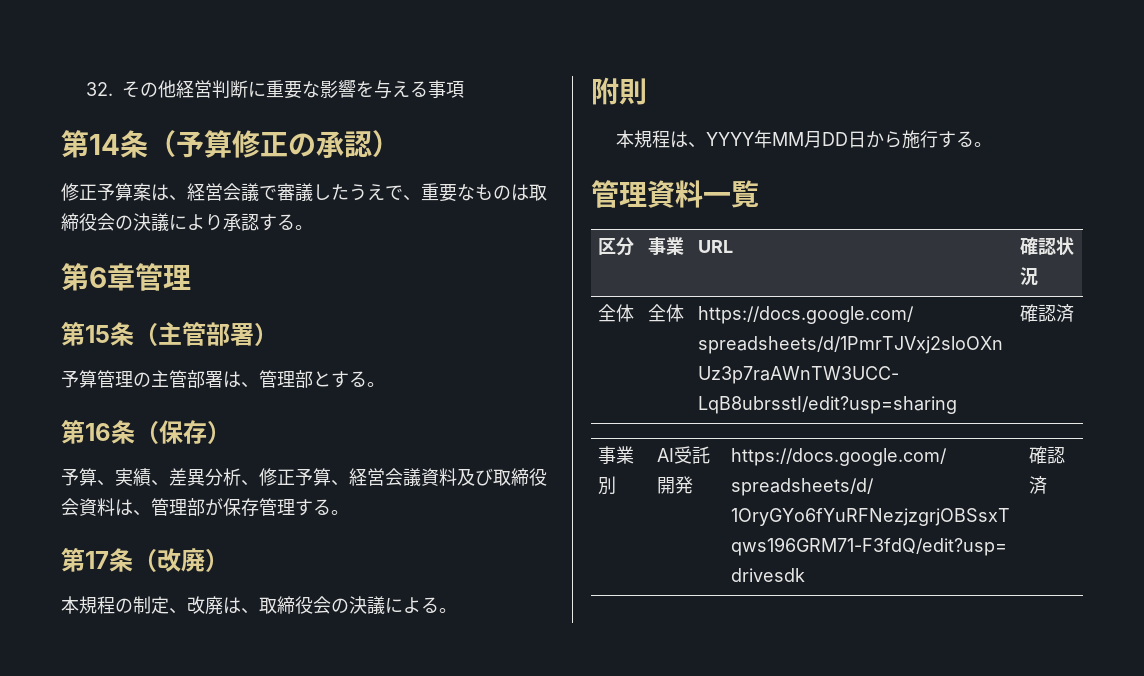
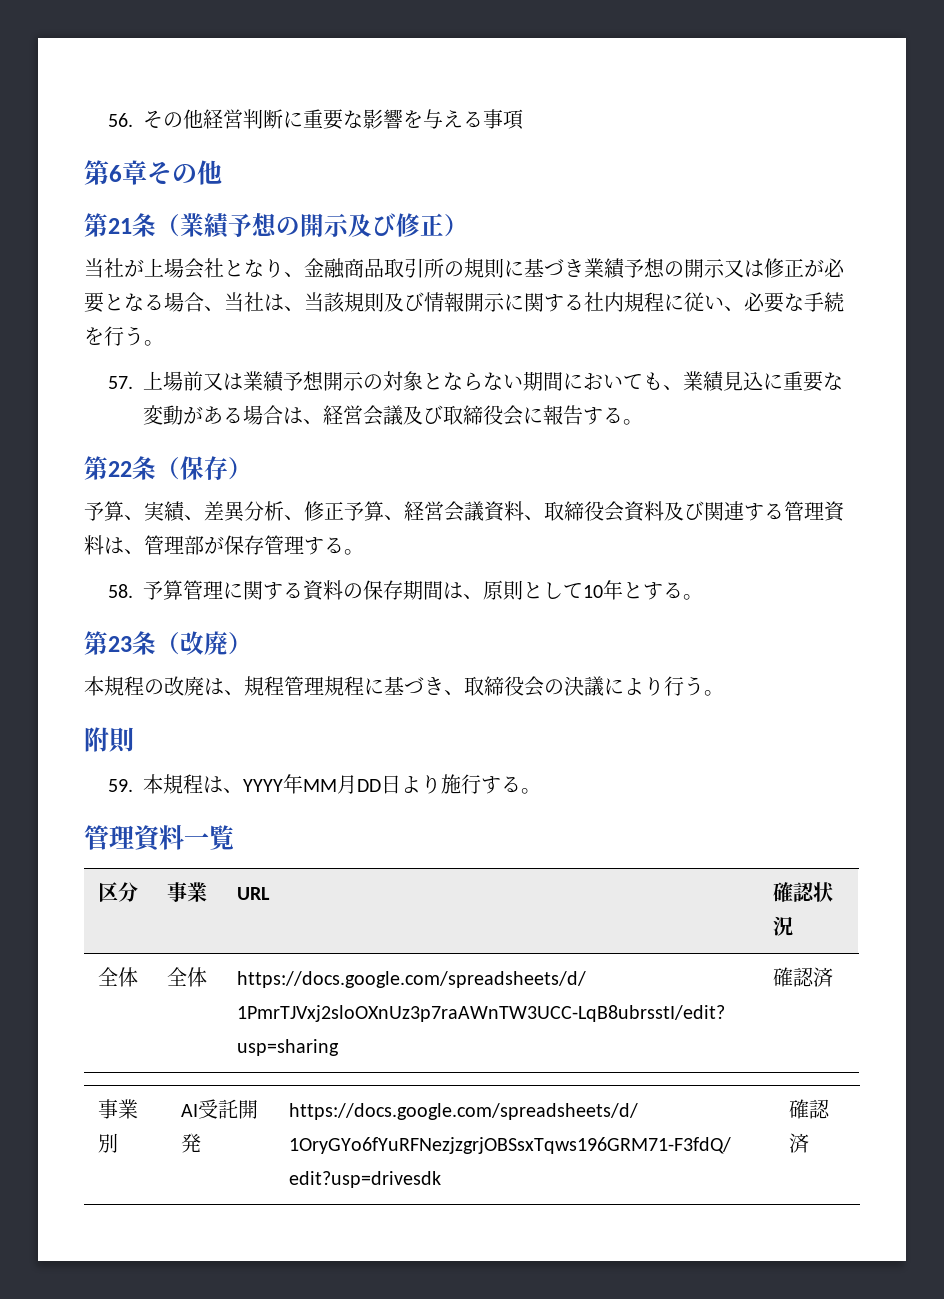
- 32.その他経営判断に重要な影響を与える事項
+ 56.その他経営判断に重要な影響を与える事項
- 第14条（予算修正の承認）
- 修正予算案は、経営会議で審議したうえで、重要なものは取締役会の決議により承認する。
- 第6章管理
- 第15条（主管部署）
- 予算管理の主管部署は、管理部とする。
- 第16条（保存）
+ 第6章その他
+ 第21条（業績予想の開示及び修正）
+ 当社が上場会社となり、金融商品取引所の規則に基づき業績予想の開示又は修正が必要となる場合、当社は、当該規則及び情報開示に関する社内規程に従い、必要な手続を行う。
+ 57.上場前又は業績予想開示の対象とならない期間においても、業績見込に重要な変動がある場合は、経営会議及び取締役会に報告する。
+ 第22条（保存）
- 予算、実績、差異分析、修正予算、経営会議資料及び取締役会資料は、管理部が保存管理する。
+ 予算、実績、差異分析、修正予算、経営会議資料、取締役会資料及び関連する管理資料は、管理部が保存管理する。
- 第17条（改廃）
+ 58.予算管理に関する資料の保存期間は、原則として10年とする。
+ 第23条（改廃）
- 本規程の制定、改廃は、取締役会の決議による。
+ 本規程の改廃は、規程管理規程に基づき、取締役会の決議により行う。
- 本規程は、YYYY年MM月DD日から施行する。
+ 59.本規程は、YYYY年MM月DD日より施行する。

